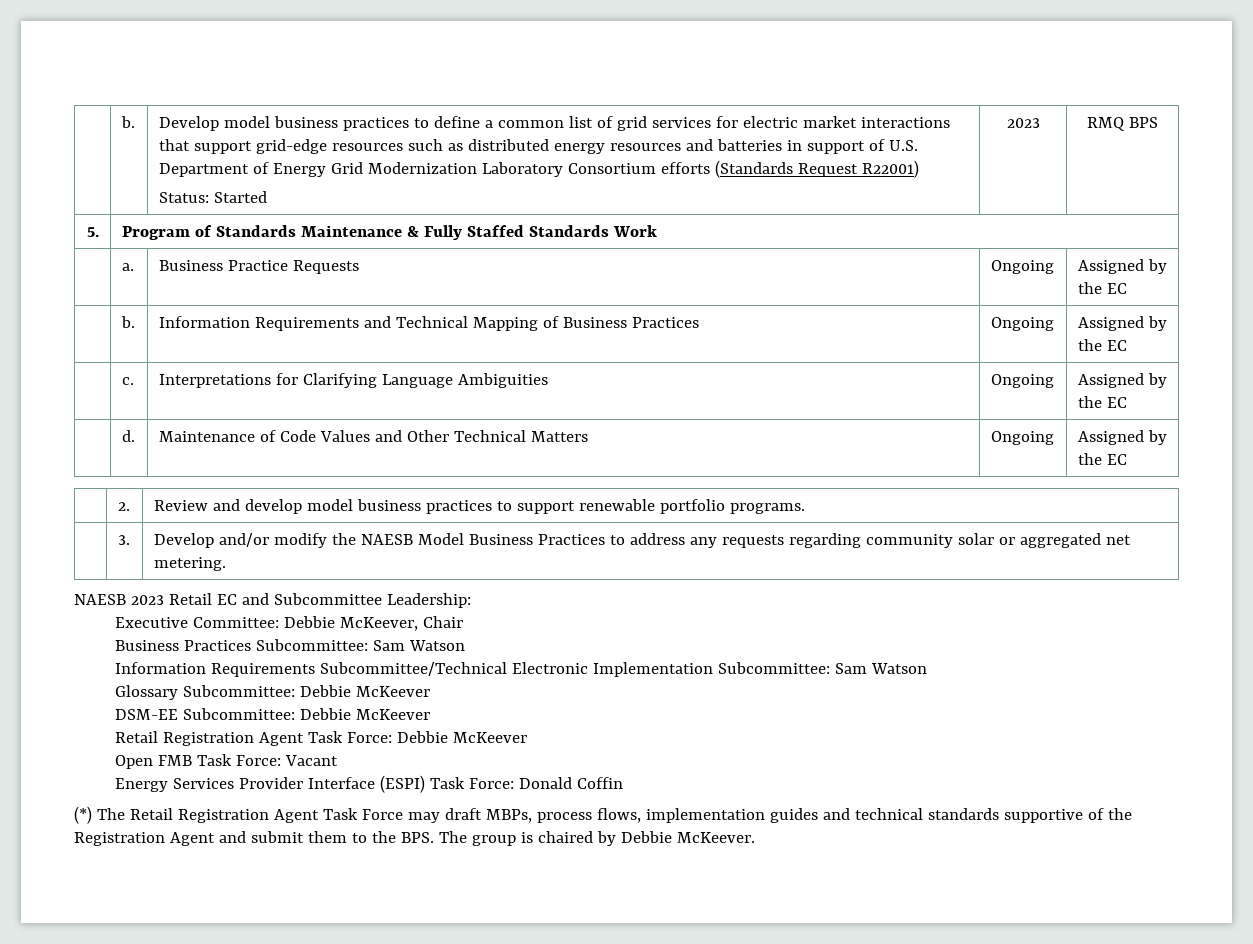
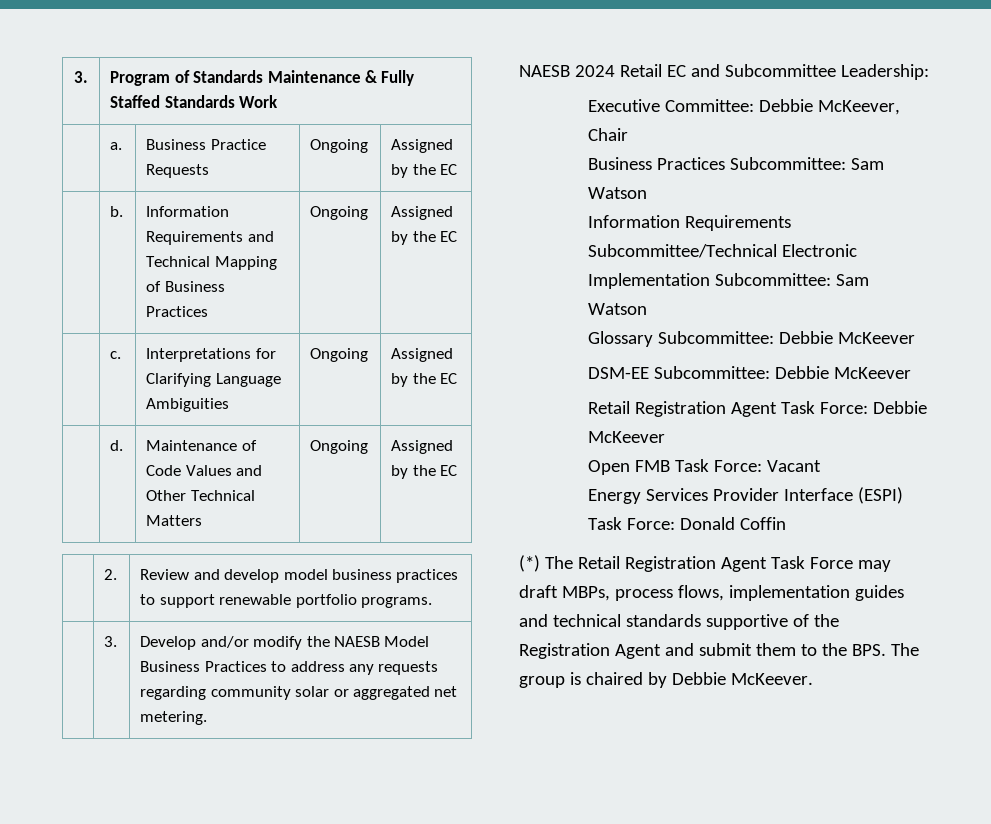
- b. | Develop model business practices to define a common list of grid services for electric market interactions that support grid-edge resources such as distributed energy resources and batteries in support of U.S. Department of Energy Grid Modernization Laboratory Consortium efforts (Standards Request R22001)
- Status: Started | 2023 | RMQ BPS
- 5. | Program of Standards Maintenance & Fully Staffed Standards Work
+ 3. | Program of Standards Maintenance & Fully Staffed Standards Work
- NAESB 2023 Retail EC and Subcommittee Leadership:
+ NAESB 2024 Retail EC and Subcommittee Leadership:

